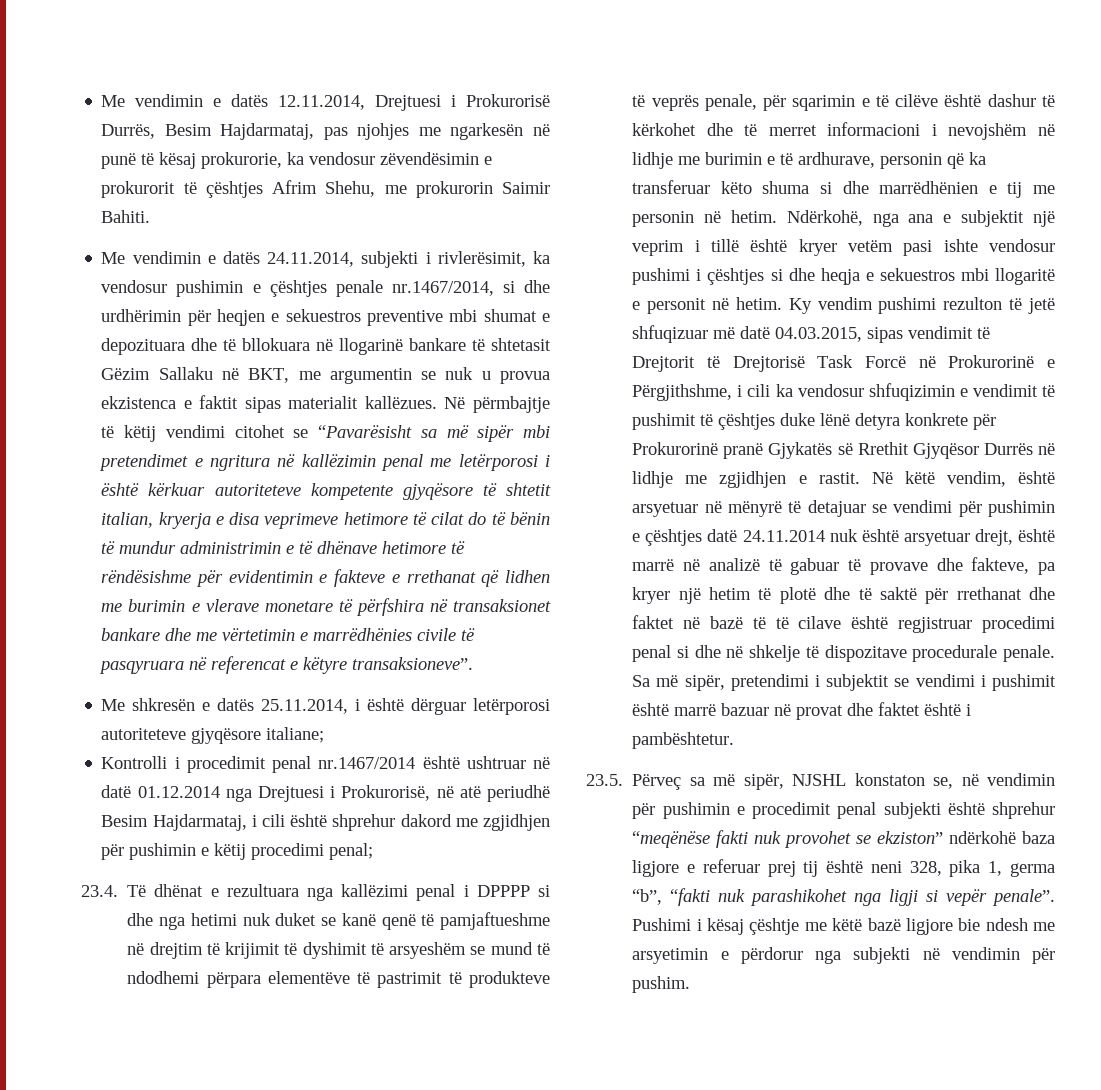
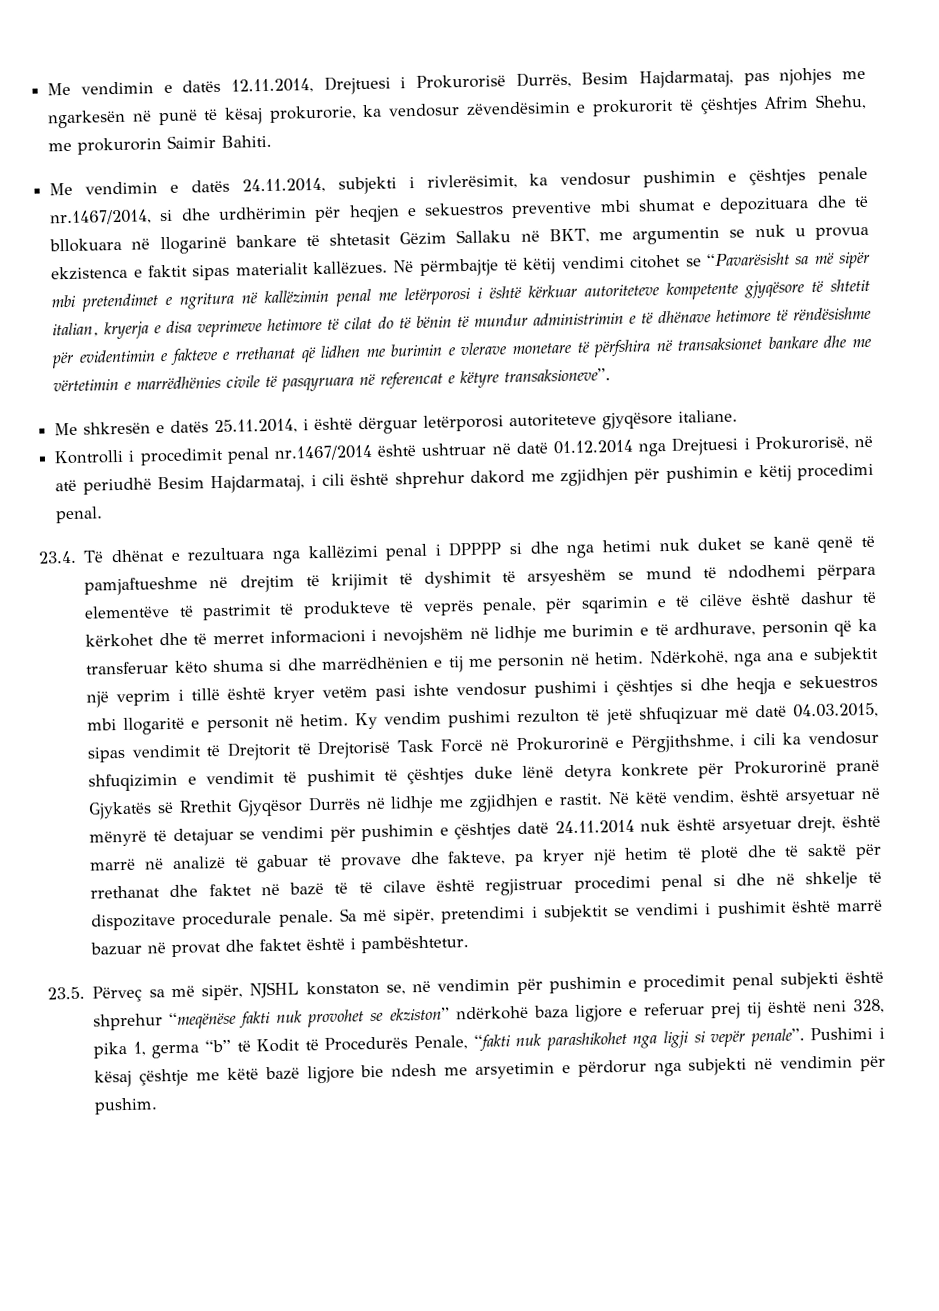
- Me shkresën e datës 25.11.2014, i është dërguar letërporosi autoriteteve gjyqësore italiane;
+ Me shkresën e datës 25.11.2014, i është dërguar letërporosi autoriteteve gjyqësore italiane.
- Kontrolli i procedimit penal nr.1467/2014 është ushtruar në datë 01.12.2014 nga Drejtuesi i Prokurorisë, në atë periudhë Besim Hajdarmataj, i cili është shprehur dakord me zgjidhjen për pushimin e këtij procedimi penal;
+ Kontrolli i procedimit penal nr.1467/2014 është ushtruar në datë 01.12.2014 nga Drejtuesi i Prokurorisë, në atë periudhë Besim Hajdarmataj, i cili është shprehur dakord me zgjidhjen për pushimin e këtij procedimi penal.
- 23.5. Përveç sa më sipër, NJSHL konstaton se, në vendimin për pushimin e procedimit penal subjekti është shprehur “meqënëse fakti nuk provohet se ekziston” ndërkohë baza ligjore e referuar prej tij është neni 328, pika 1, germa “b”, “fakti nuk parashikohet nga ligji si vepër penale”.
+ 23.5. Përveç sa më sipër, NJSHL konstaton se, në vendimin për pushimin e procedimit penal subjekti është shprehur “meqënëse fakti nuk provohet se ekziston” ndërkohë baza ligjore e referuar prej tij është neni 328, pika 1, germa “b” të Kodit të Procedurës Penale, “fakti nuk parashikohet nga ligji si vepër penale”.

